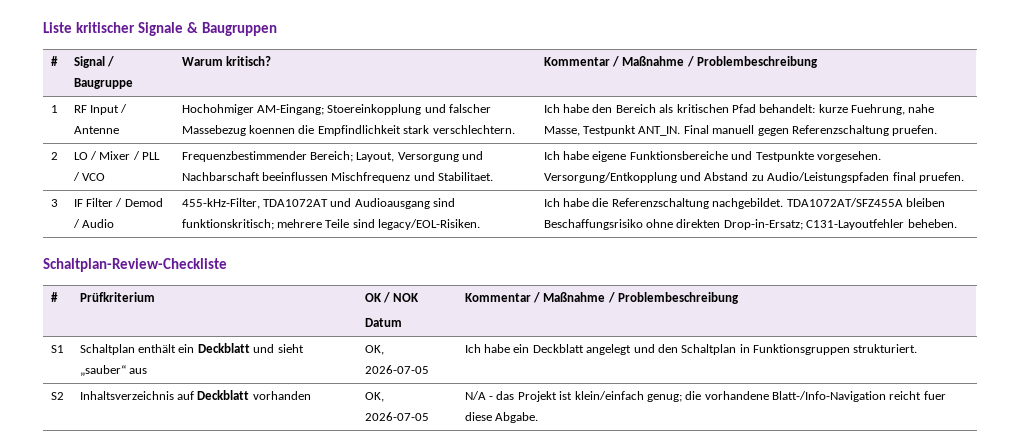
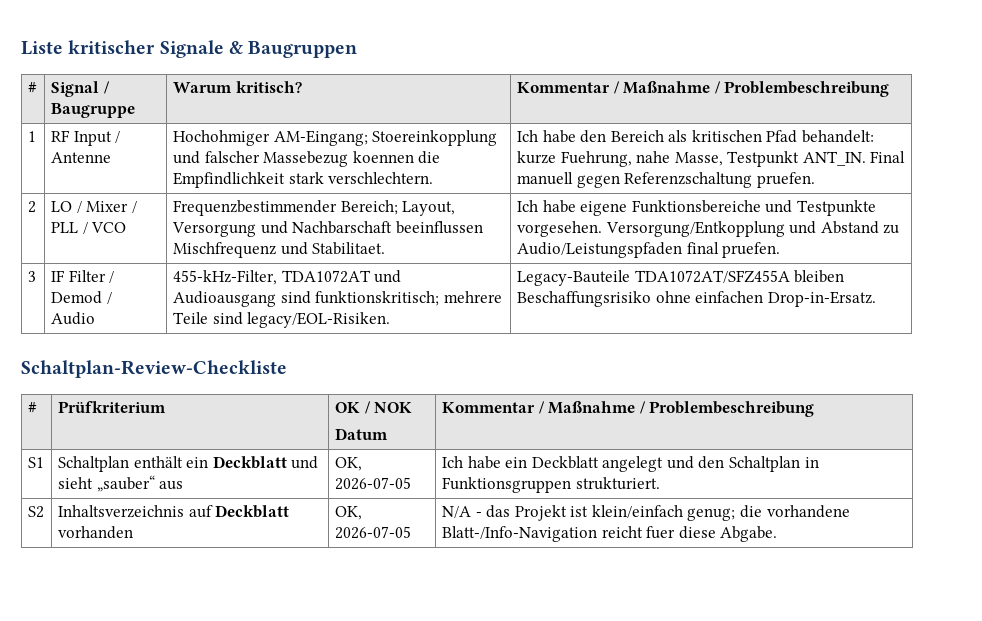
- 3 | IF Filter / Demod / Audio | 455-kHz-Filter, TDA1072AT und Audioausgang sind funktionskritisch; mehrere Teile sind legacy/EOL-Risiken. | Ich habe die Referenzschaltung nachgebildet. TDA1072AT/SFZ455A bleiben Beschaffungsrisiko ohne direkten Drop-in-Ersatz; C131-Layoutfehler beheben.
+ 3 | IF Filter / Demod / Audio | 455-kHz-Filter, TDA1072AT und Audioausgang sind funktionskritisch; mehrere Teile sind legacy/EOL-Risiken. | Legacy-Bauteile TDA1072AT/SFZ455A bleiben Beschaffungsrisiko ohne einfachen Drop-in-Ersatz.

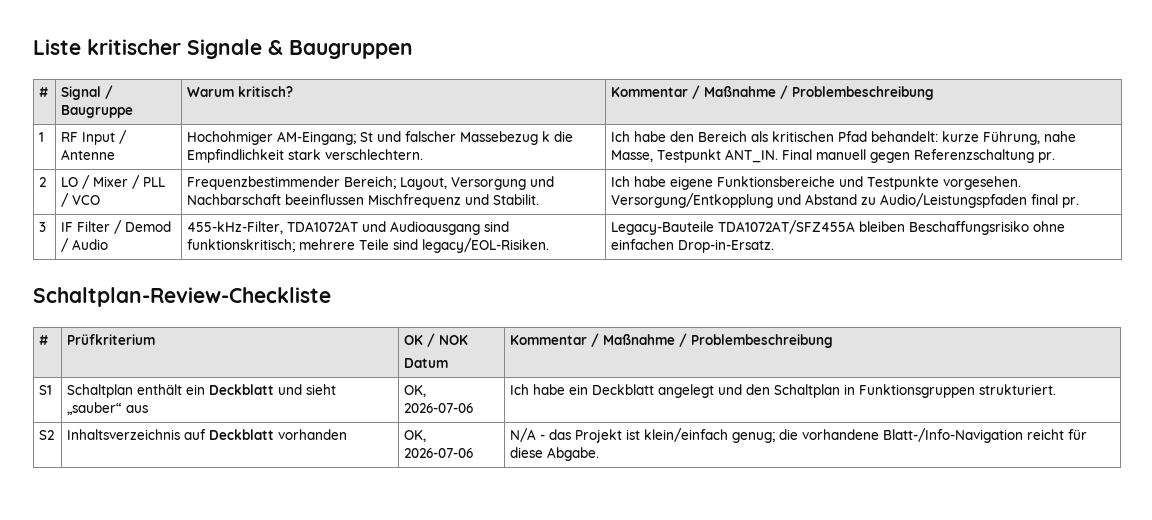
- 1 | RF Input / Antenne | Hochohmiger AM-Eingang; Stoereinkopplung und falscher Massebezug koennen die Empfindlichkeit stark verschlechtern. | Ich habe den Bereich als kritischen Pfad behandelt: kurze Fuehrung, nahe Masse, Testpunkt ANT_IN. Final manuell gegen Referenzschaltung pruefen.
+ 1 | RF Input / Antenne | Hochohmiger AM-Eingang; St und falscher Massebezug k die Empfindlichkeit stark verschlechtern. | Ich habe den Bereich als kritischen Pfad behandelt: kurze Führung, nahe Masse, Testpunkt ANT_IN. Final manuell gegen Referenzschaltung pr.
- 2 | LO / Mixer / PLL / VCO | Frequenzbestimmender Bereich; Layout, Versorgung und Nachbarschaft beeinflussen Mischfrequenz und Stabilitaet. | Ich habe eigene Funktionsbereiche und Testpunkte vorgesehen. Versorgung/Entkopplung und Abstand zu Audio/Leistungspfaden final pruefen.
+ 2 | LO / Mixer / PLL / VCO | Frequenzbestimmender Bereich; Layout, Versorgung und Nachbarschaft beeinflussen Mischfrequenz und Stabilit. | Ich habe eigene Funktionsbereiche und Testpunkte vorgesehen. Versorgung/Entkopplung und Abstand zu Audio/Leistungspfaden final pr.
- S1 | Schaltplan enthält ein Deckblatt und sieht „sauber“ aus | OK, 2026-07-05 | Ich habe ein Deckblatt angelegt und den Schaltplan in Funktionsgruppen strukturiert.
+ S1 | Schaltplan enthält ein Deckblatt und sieht „sauber“ aus | OK, 2026-07-06 | Ich habe ein Deckblatt angelegt und den Schaltplan in Funktionsgruppen strukturiert.
- S2 | Inhaltsverzeichnis auf Deckblatt vorhanden | OK, 2026-07-05 | N/A - das Projekt ist klein/einfach genug; die vorhandene Blatt-/Info-Navigation reicht fuer diese Abgabe.
+ S2 | Inhaltsverzeichnis auf Deckblatt vorhanden | OK, 2026-07-06 | N/A - das Projekt ist klein/einfach genug; die vorhandene Blatt-/Info-Navigation reicht für diese Abgabe.

